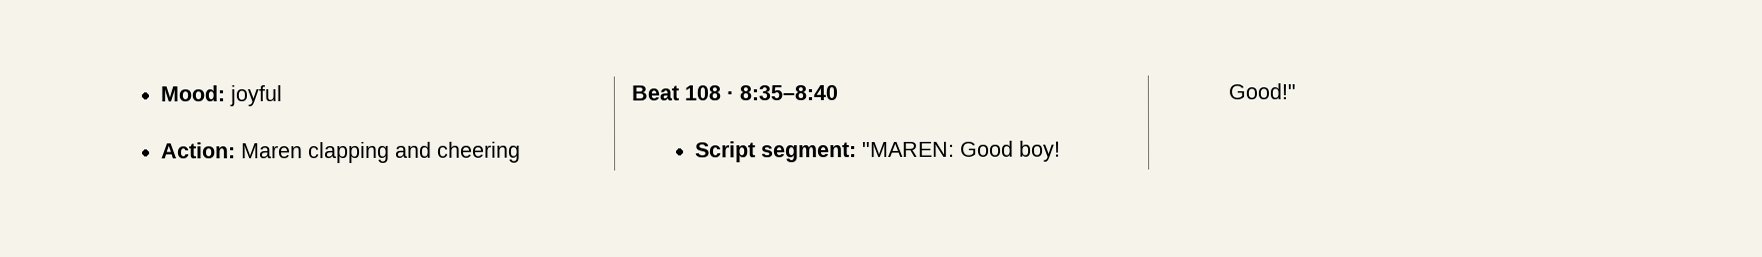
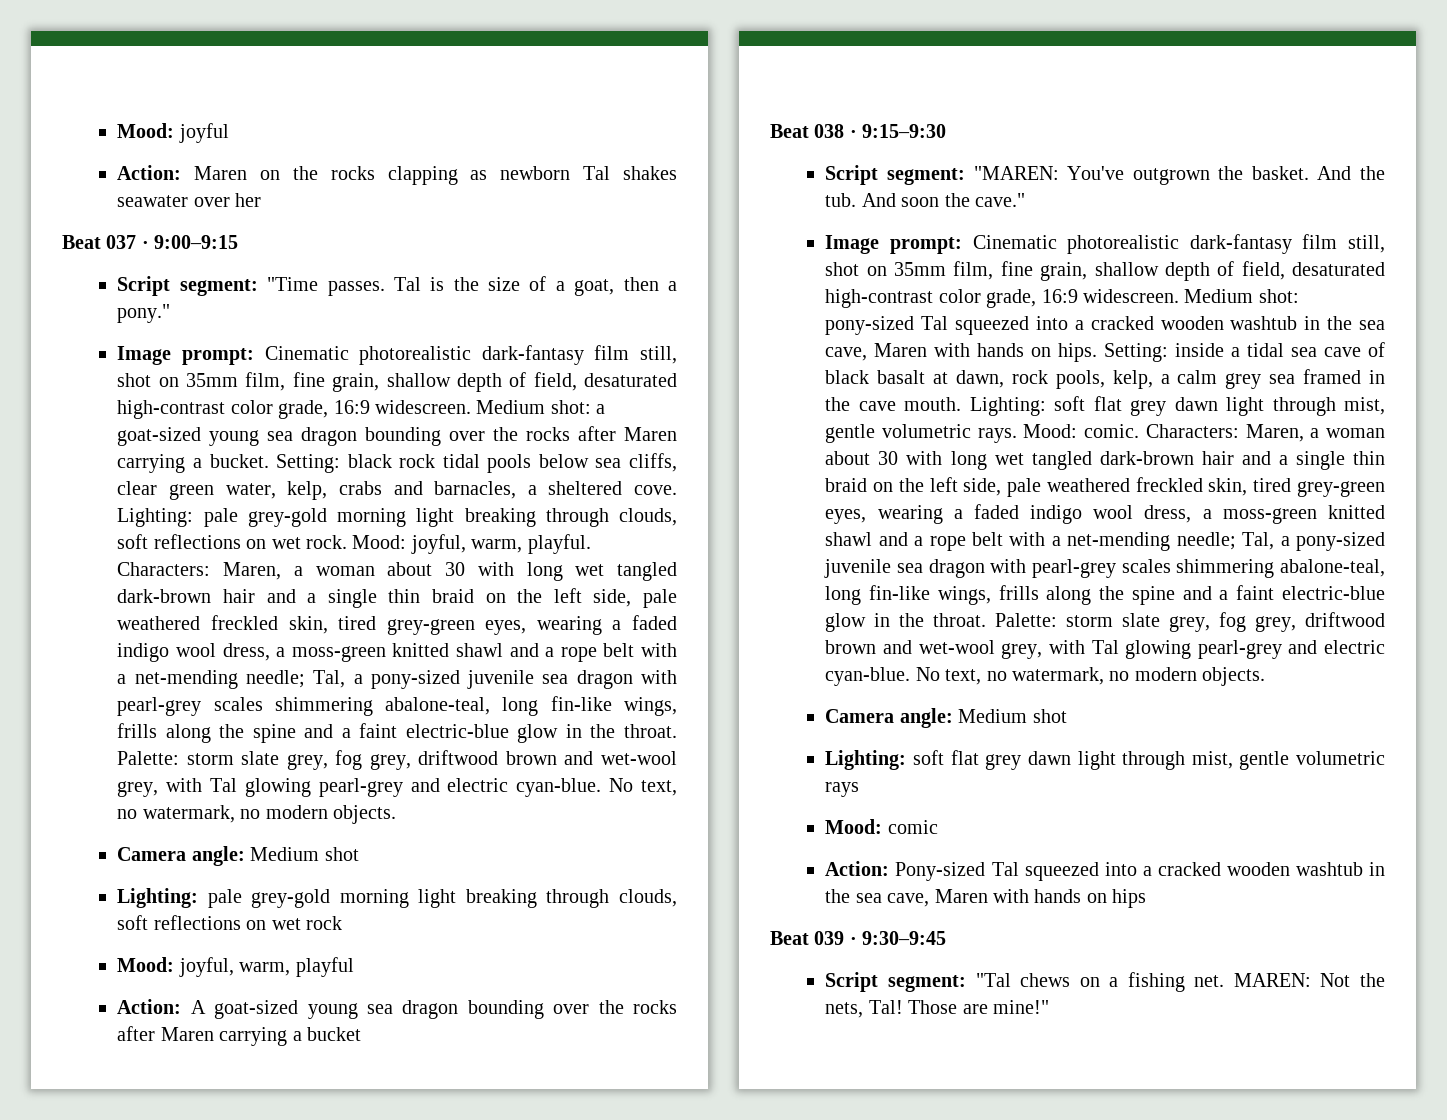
- Action: Maren clapping and cheering
- Beat 108 · 8:35–8:40
- Script segment: "MAREN: Good boy! Good!"
+ Action: Maren on the rocks clapping as newborn Tal shakes seawater over her
+ Beat 037 · 9:00–9:15
+ Script segment: "Time passes. Tal is the size of a goat, then a pony."
+ Image prompt: Cinematic photorealistic dark-fantasy film still, shot on 35mm film, fine grain, shallow depth of field, desaturated high-contrast color grade, 16:9 widescreen. Medium shot: a goat-sized young sea dragon bounding over the rocks after Maren carrying a bucket. Setting: black rock tidal pools below sea cliffs, clear green water, kelp, crabs and barnacles, a sheltered cove. Lighting: pale grey-gold morning light breaking through clouds, soft reflections on wet rock. Mood: joyful, warm, playful. Characters: Maren, a woman about 30 with long wet tangled dark-brown hair and a single thin braid on the left side, pale weathered freckled skin, tired grey-green eyes, wearing a faded indigo wool dress, a moss-green knitted shawl and a rope belt with a net-mending needle; Tal, a pony-sized juvenile sea dragon with pearl-grey scales shimmering abalone-teal, long fin-like wings, frills along the spine and a faint electric-blue glow in the throat. Palette: storm slate grey, fog grey, driftwood brown and wet-wool grey, with Tal glowing pearl-grey and electric cyan-blue. No text, no watermark, no modern objects.
+ Camera angle: Medium shot
+ Lighting: pale grey-gold morning light breaking through clouds, soft reflections on wet rock
+ Mood: joyful, warm, playful
+ Action: A goat-sized young sea dragon bounding over the rocks after Maren carrying a bucket
+ Beat 038 · 9:15–9:30
+ Script segment: "MAREN: You've outgrown the basket. And the tub. And soon the cave."
+ Image prompt: Cinematic photorealistic dark-fantasy film still, shot on 35mm film, fine grain, shallow depth of field, desaturated high-contrast color grade, 16:9 widescreen. Medium shot: pony-sized Tal squeezed into a cracked wooden washtub in the sea cave, Maren with hands on hips. Setting: inside a tidal sea cave of black basalt at dawn, rock pools, kelp, a calm grey sea framed in the cave mouth. Lighting: soft flat grey dawn light through mist, gentle volumetric rays. Mood: comic. Characters: Maren, a woman about 30 with long wet tangled dark-brown hair and a single thin braid on the left side, pale weathered freckled skin, tired grey-green eyes, wearing a faded indigo wool dress, a moss-green knitted shawl and a rope belt with a net-mending needle; Tal, a pony-sized juvenile sea dragon with pearl-grey scales shimmering abalone-teal, long fin-like wings, frills along the spine and a faint electric-blue glow in the throat. Palette: storm slate grey, fog grey, driftwood brown and wet-wool grey, with Tal glowing pearl-grey and electric cyan-blue. No text, no watermark, no modern objects.
+ Camera angle: Medium shot
+ Lighting: soft flat grey dawn light through mist, gentle volumetric rays
+ Mood: comic
+ Action: Pony-sized Tal squeezed into a cracked wooden washtub in the sea cave, Maren with hands on hips
+ Beat 039 · 9:30–9:45
+ Script segment: "Tal chews on a fishing net. MAREN: Not the nets, Tal! Those are mine!"

